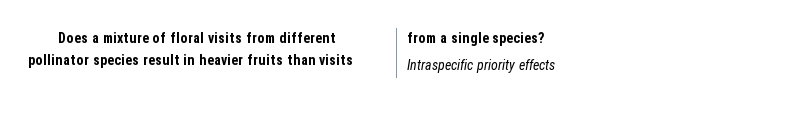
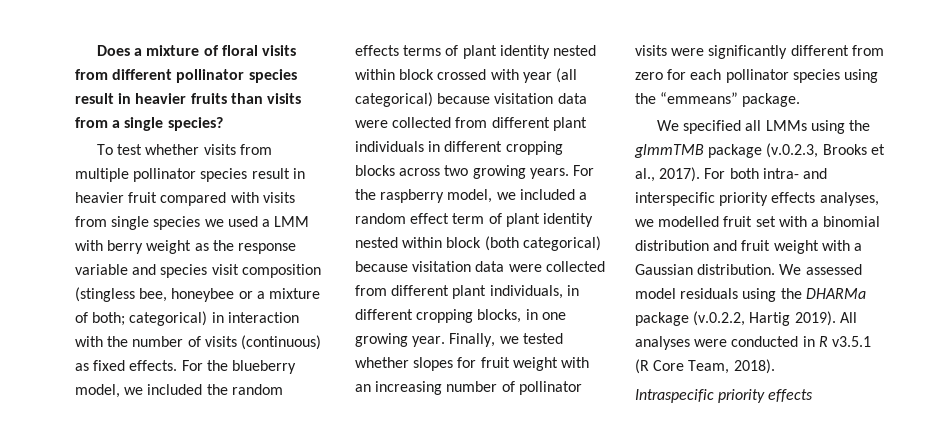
+ To test whether visits from multiple pollinator species result in heavier fruit compared with visits from single species we used a LMM with berry weight as the response variable and species visit composition (stingless bee, honeybee or a mixture of both; categorical) in interaction with the number of visits (continuous) as fixed effects. For the blueberry model, we included the random effects terms of plant identity nested within block crossed with year (all categorical) because visitation data were collected from different plant individuals in different cropping blocks across two growing years. For the raspberry model, we included a random effect term of plant identity nested within block (both categorical) because visitation data were collected from different plant individuals, in different cropping blocks, in one growing year. Finally, we tested whether slopes for fruit weight with an increasing number of pollinator visits were significantly different from zero for each pollinator species using the “emmeans” package.
+ We specified all LMMs using the glmmTMB package (v.0.2.3, Brooks et al., 2017). For both intra- and interspecific priority effects analyses, we modelled fruit set with a binomial distribution and fruit weight with a Gaussian distribution. We assessed model residuals using the DHARMa package (v.0.2.2, Hartig 2019). All analyses were conducted in R v3.5.1 (R Core Team, 2018).

